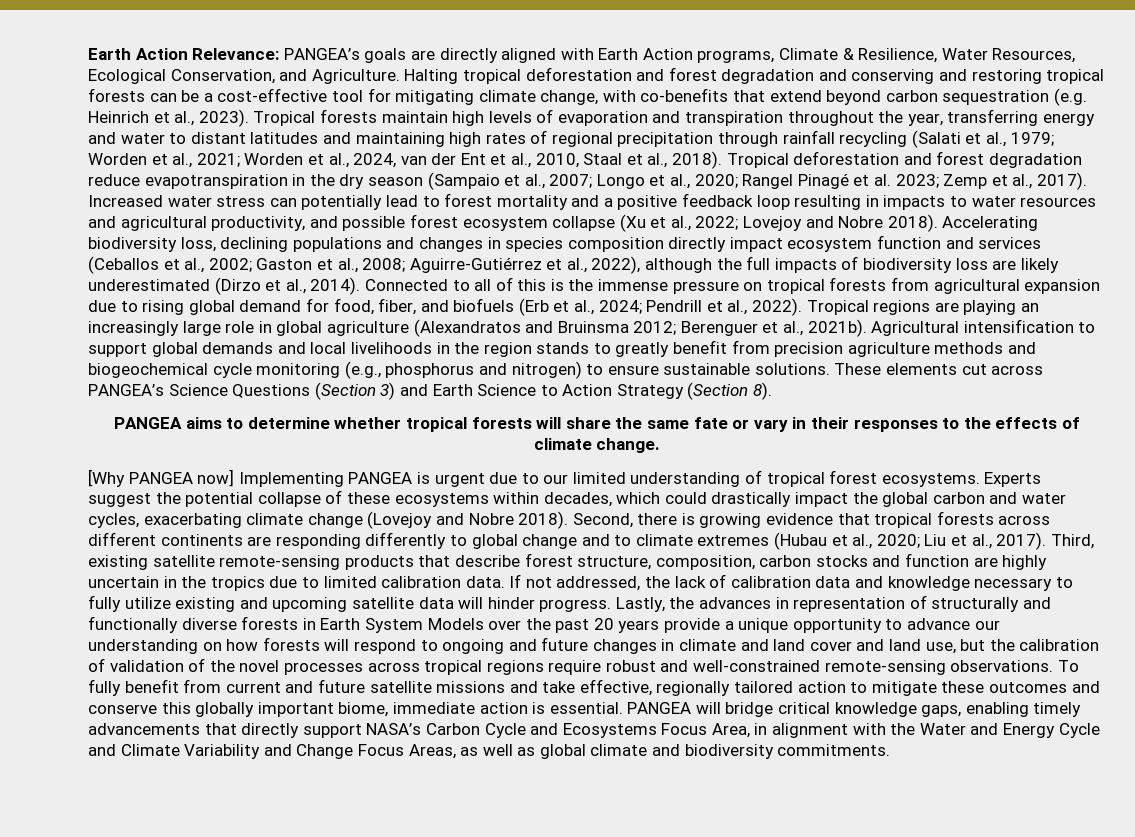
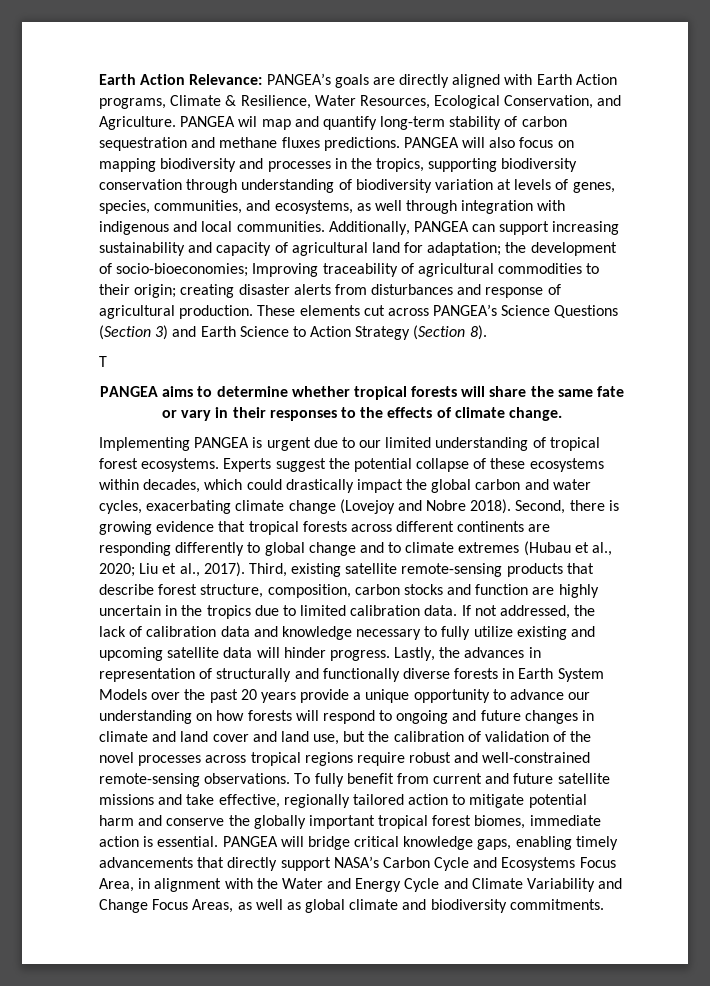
- Halting tropical deforestation and forest degradation and conserving and restoring tropical forests can be a cost-effective tool for mitigating climate change, with co-benefits that extend beyond carbon sequestration (e.g. Heinrich et al., 2023). Tropical forests maintain high levels of evaporation and transpiration throughout the year, transferring energy and water to distant latitudes and maintaining high rates of regional precipitation through rainfall recycling (Salati et al., 1979; Worden et al., 2021; Worden et al., 2024, van der Ent et al., 2010, Staal et al., 2018). Tropical deforestation and forest degradation reduce evapotranspiration in the dry season (Sampaio et al., 2007; Longo et al., 2020; Rangel Pinagé et al. 2023; Zemp et al., 2017). Increased water stress can potentially lead to forest mortality and a positive feedback loop resulting in impacts to water resources and agricultural productivity, and possible forest ecosystem collapse (Xu et al., 2022; Lovejoy and Nobre 2018). Accelerating biodiversity loss, declining populations and changes in species composition directly impact ecosystem function and services (Ceballos et al., 2002; Gaston et al., 2008; Aguirre-Gutiérrez et al., 2022), although the full impacts of biodiversity loss are likely underestimated (Dirzo et al., 2014). Connected to all of this is the immense pressure on tropical forests from agricultural expansion due to rising global demand for food, fiber, and biofuels (Erb et al., 2024; Pendrill et al., 2022). Tropical regions are playing an increasingly large role in global agriculture (Alexandratos and Bruinsma 2012; Berenguer et al., 2021b). Agricultural intensification to support global demands and local livelihoods in the region stands to greatly benefit from precision agriculture methods and biogeochemical cycle monitoring (e.g., phosphorus and nitrogen) to ensure sustainable solutions.
+ PANGEA wil map and quantify long-term stability of carbon sequestration and methane fluxes predictions. PANGEA will also focus on mapping biodiversity and processes in the tropics, supporting biodiversity conservation through understanding of biodiversity variation at levels of genes, species, communities, and ecosystems, as well through integration with indigenous and local communities. Additionally, PANGEA can support increasing sustainability and capacity of agricultural land for adaptation; the development of socio-bioeconomies; Improving traceability of agricultural commodities to their origin; creating disaster alerts from disturbances and response of agricultural production.
+ T
- [Why PANGEA now] Implementing PANGEA is urgent due to our limited understanding of tropical forest ecosystems.
+ Implementing PANGEA is urgent due to our limited understanding of tropical forest ecosystems.
- To fully benefit from current and future satellite missions and take effective, regionally tailored action to mitigate these outcomes and conserve this globally important biome, immediate action is essential.
+ To fully benefit from current and future satellite missions and take effective, regionally tailored action to mitigate potential harm and conserve the globally important tropical forest biomes, immediate action is essential.

